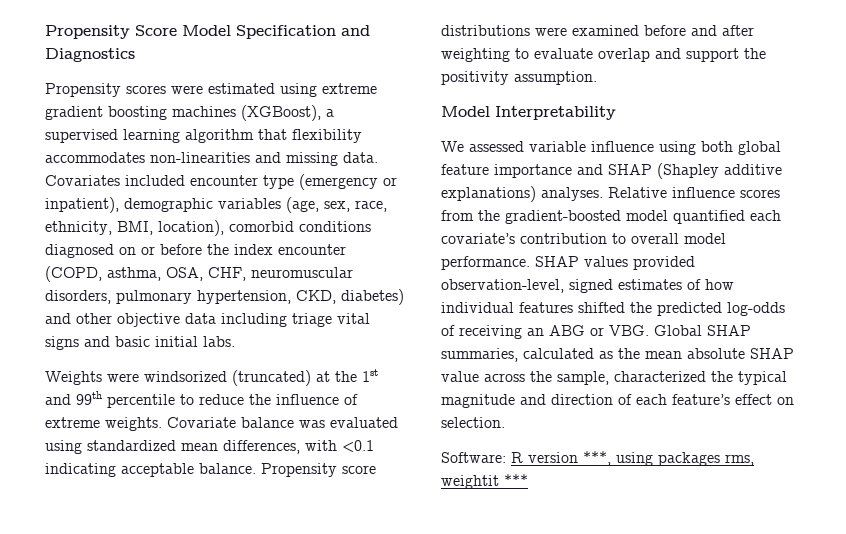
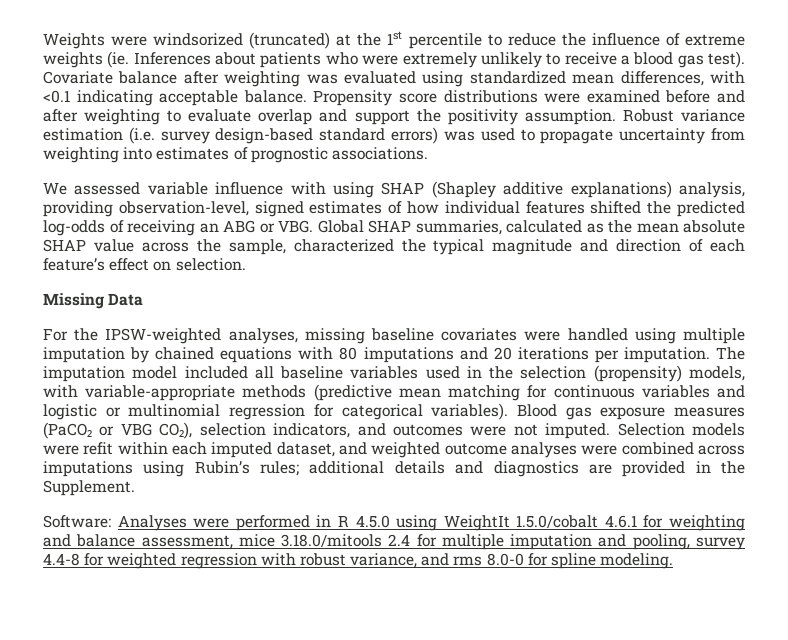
- Propensity Score Model Specification and Diagnostics
- Propensity scores were estimated using extreme gradient boosting machines (XGBoost), a supervised learning algorithm that flexibility accommodates non-linearities and missing data. Covariates included encounter type (emergency or inpatient), demographic variables (age, sex, race, ethnicity, BMI, location), comorbid conditions diagnosed on or before the index encounter (COPD, asthma, OSA, CHF, neuromuscular disorders, pulmonary hypertension, CKD, diabetes) and other objective data including triage vital signs and basic initial labs.
- Weights were windsorized (truncated) at the 1st and 99th percentile to reduce the influence of extreme weights. Covariate balance was evaluated using standardized mean differences, with <0.1 indicating acceptable balance.
+ Weights were windsorized (truncated) at the 1st percentile to reduce the influence of extreme weights (ie. Inferences about patients who were extremely unlikely to receive a blood gas test). Covariate balance after weighting was evaluated using standardized mean differences, with <0.1 indicating acceptable balance.
- Propensity score distributions were examined before and after weighting to evaluate overlap and support the positivity assumption.
- Model Interpretability
- We assessed variable influence using both global feature importance and SHAP (Shapley additive explanations) analyses. Relative influence scores from the gradient-boosted model quantified each covariate’s contribution to overall model performance. SHAP values provided observation-level, signed estimates of how individual features shifted the predicted log-odds of receiving an ABG or VBG. Global SHAP summaries, calculated as the mean absolute SHAP value across the sample, characterized the typical magnitude and direction of each feature’s effect on selection.
+ Propensity score distributions were examined before and after weighting to evaluate overlap and support the positivity assumption. Robust variance estimation (i.e. survey design-based standard errors) was used to propagate uncertainty from weighting into estimates of prognostic associations.
+ We assessed variable influence with using SHAP (Shapley additive explanations) analysis, providing observation-level, signed estimates of how individual features shifted the predicted log-odds of receiving an ABG or VBG. Global SHAP summaries, calculated as the mean absolute SHAP value across the sample, characterized the typical magnitude and direction of each feature’s effect on selection.
- Software: R version ***, using packages rms, weightit ***
+ Missing Data
+ For the IPSW-weighted analyses, missing baseline covariates were handled using multiple imputation by chained equations with 80 imputations and 20 iterations per imputation. The imputation model included all baseline variables used in the selection (propensity) models, with variable-appropriate methods (predictive mean matching for continuous variables and logistic or multinomial regression for categorical variables). Blood gas exposure measures (PaCO₂ or VBG CO₂), selection indicators, and outcomes were not imputed. Selection models were refit within each imputed dataset, and weighted outcome analyses were combined across imputations using Rubin’s rules; additional details and diagnostics are provided in the Supplement.
+ Software: Analyses were performed in R 4.5.0 using WeightIt 1.5.0/cobalt 4.6.1 for weighting and balance assessment, mice 3.18.0/mitools 2.4 for multiple imputation and pooling, survey 4.4-8 for weighted regression with robust variance, and rms 8.0-0 for spline modeling.

